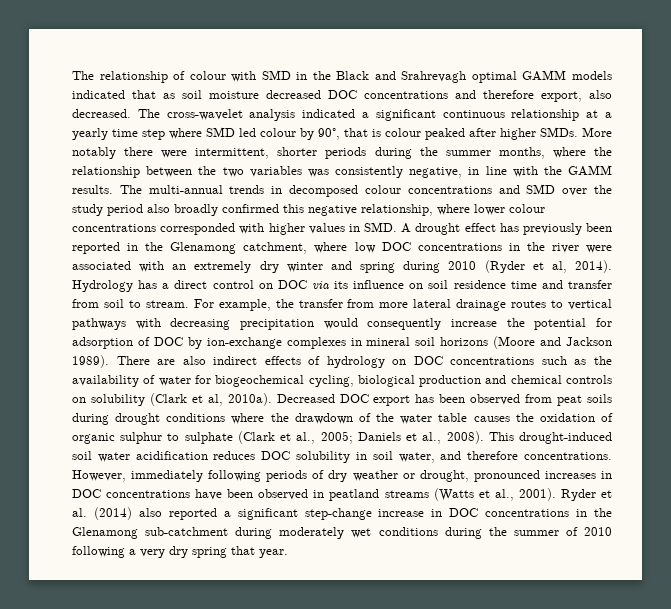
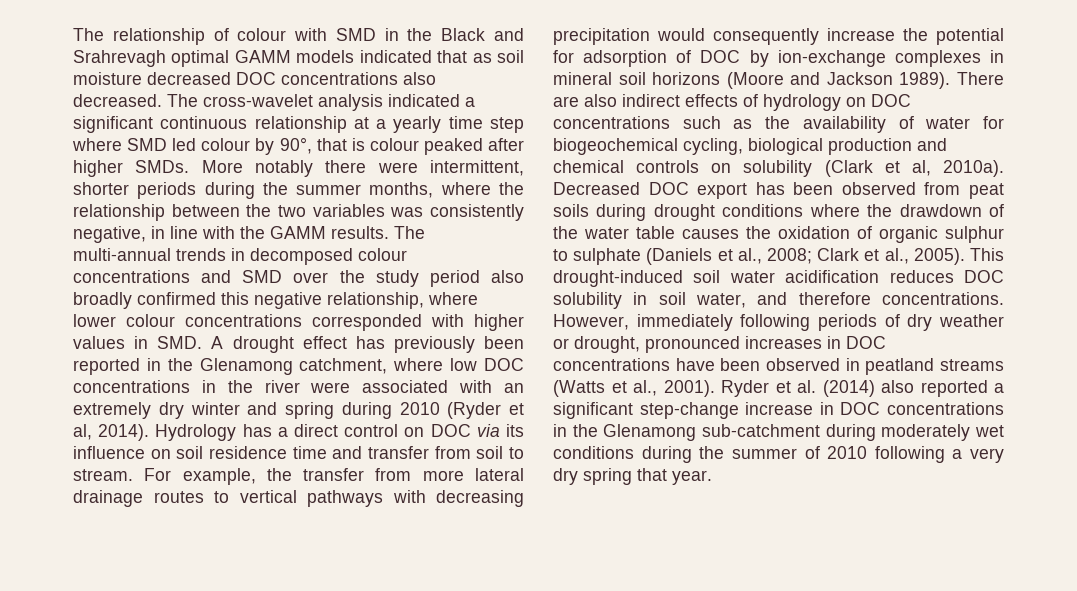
- The relationship of colour with SMD in the Black and Srahrevagh optimal GAMM models indicated that as soil moisture decreased DOC concentrations and therefore export, also decreased.
+ The relationship of colour with SMD in the Black and Srahrevagh optimal GAMM models indicated that as soil moisture decreased DOC concentrations also decreased.
- Decreased DOC export has been observed from peat soils during drought conditions where the drawdown of the water table causes the oxidation of organic sulphur to sulphate (Clark et al., 2005; Daniels et al., 2008).
+ Decreased DOC export has been observed from peat soils during drought conditions where the drawdown of the water table causes the oxidation of organic sulphur to sulphate (Daniels et al., 2008; Clark et al., 2005).

